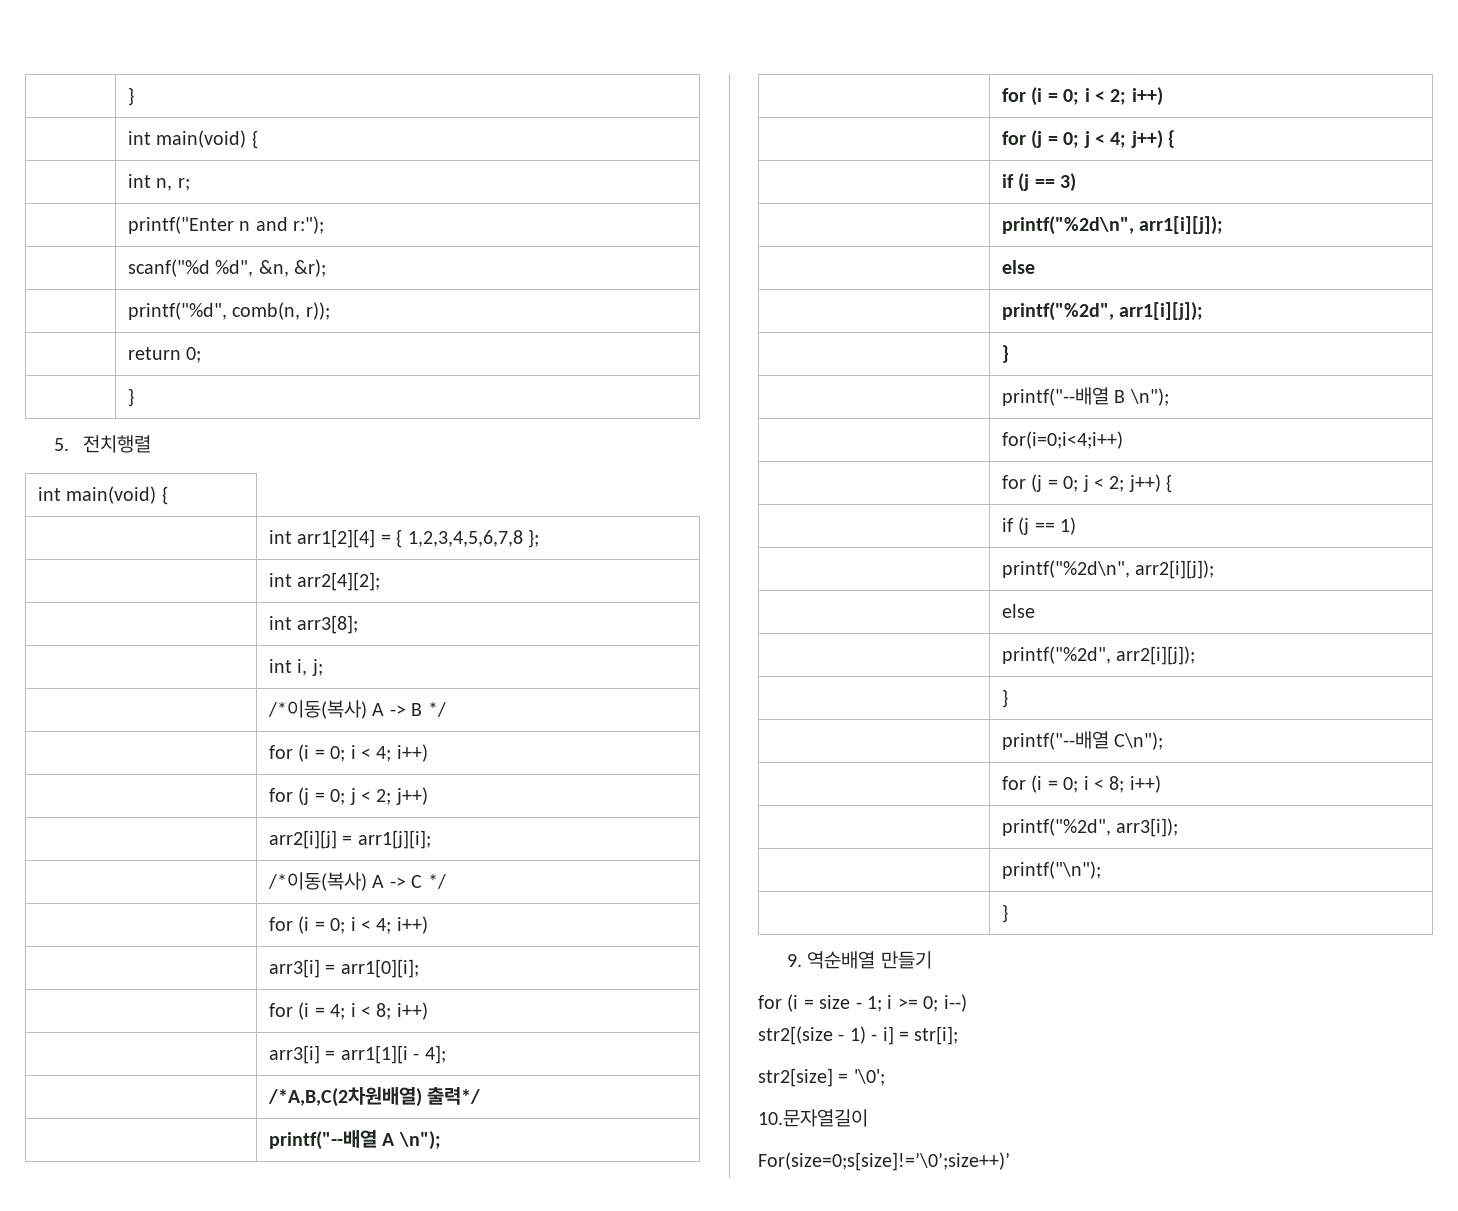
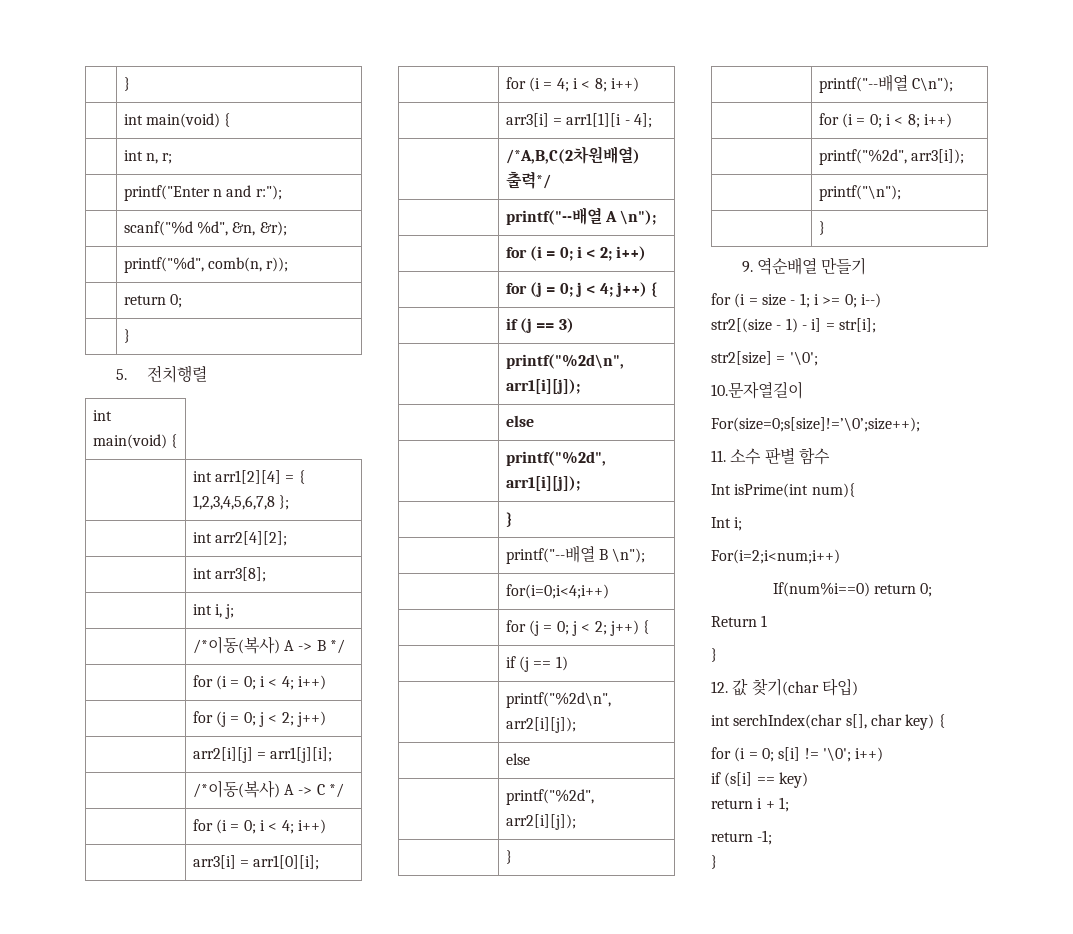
- For(size=0;s[size]!=’\0’;size++)’
+ For(size=0;s[size]!=’\0’;size++);
+ 11. 소수 판별 함수
+ Int isPrime(int num){
+ Int i;
+ For(i=2;i<num;i++)
+ If(num%i==0) return 0;
+ Return 1
+ }
+ 12. 값 찾기(char 타입)
+ int serchIndex(char s[], char key) {
+ for (i = 0; s[i] != '\0'; i++)
+ if (s[i] == key)
+ return i + 1;
+ return -1;
+ }

